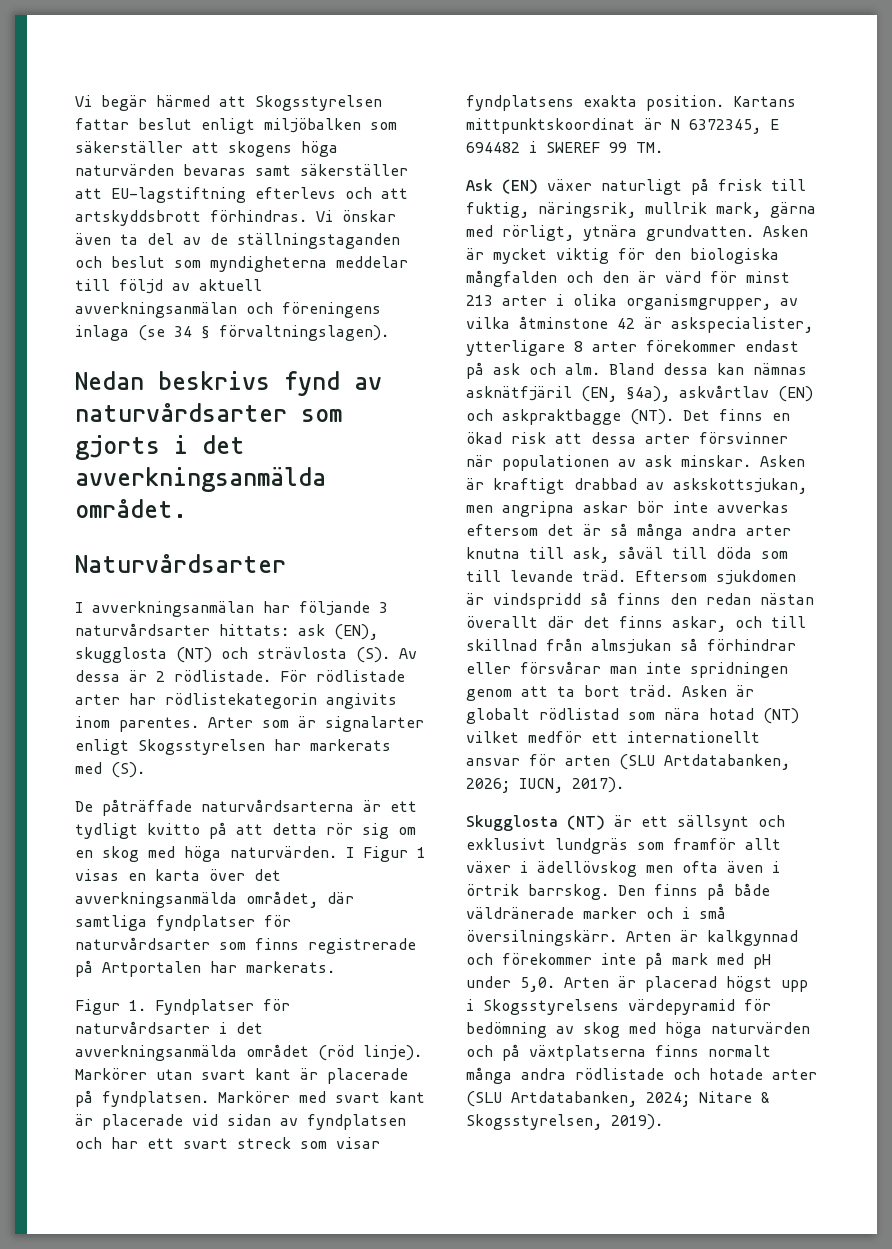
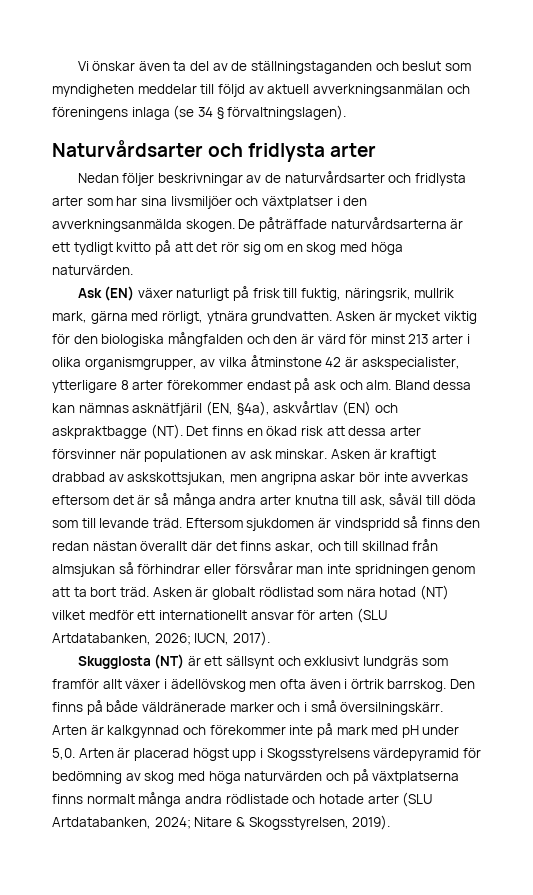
- Vi begär härmed att Skogsstyrelsen fattar beslut enligt miljöbalken som säkerställer att skogens höga naturvärden bevaras samt säkerställer att EU-lagstiftning efterlevs och att artskyddsbrott förhindras. Vi önskar även ta del av de ställningstaganden och beslut som myndigheterna meddelar till följd av aktuell avverkningsanmälan och föreningens inlaga (se 34 § förvaltningslagen).
+ Vi önskar även ta del av de ställningstaganden och beslut som myndigheten meddelar till följd av aktuell avverkningsanmälan och föreningens inlaga (se 34 § förvaltningslagen).
- Nedan beskrivs fynd av naturvårdsarter som gjorts i det avverkningsanmälda området.
- Naturvårdsarter
- I avverkningsanmälan har följande 3 naturvårdsarter hittats: ask (EN), skugglosta (NT) och strävlosta (S). Av dessa är 2 rödlistade. För rödlistade arter har rödlistekategorin angivits inom parentes. Arter som är signalarter enligt Skogsstyrelsen har markerats med (S).
- De påträffade naturvårdsarterna är ett tydligt kvitto på att detta rör sig om en skog med höga naturvärden. I Figur 1 visas en karta över det avverkningsanmälda området, där samtliga fyndplatser för naturvårdsarter som finns registrerade på Artportalen har markerats.
- Figur 1. Fyndplatser för naturvårdsarter i det avverkningsanmälda området (röd linje). Markörer utan svart kant är placerade på fyndplatsen. Markörer med svart kant är placerade vid sidan av fyndplatsen och har ett svart streck som visar fyndplatsens exakta position. Kartans mittpunktskoordinat är N 6372345, E 694482 i SWEREF 99 TM.
+ Naturvårdsarter och fridlysta arter
+ Nedan följer beskrivningar av de naturvårdsarter och fridlysta arter som har sina livsmiljöer och växtplatser i den avverkningsanmälda skogen. De påträffade naturvårdsarterna är ett tydligt kvitto på att det rör sig om en skog med höga naturvärden.

